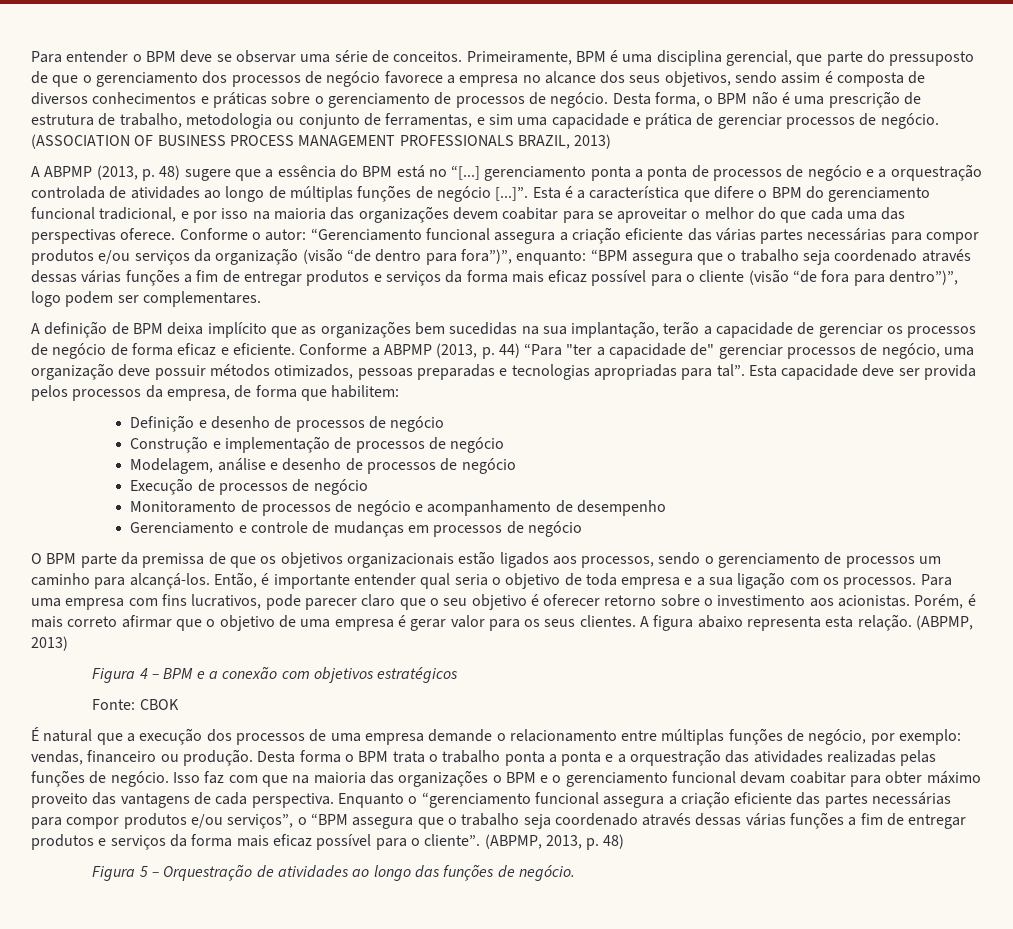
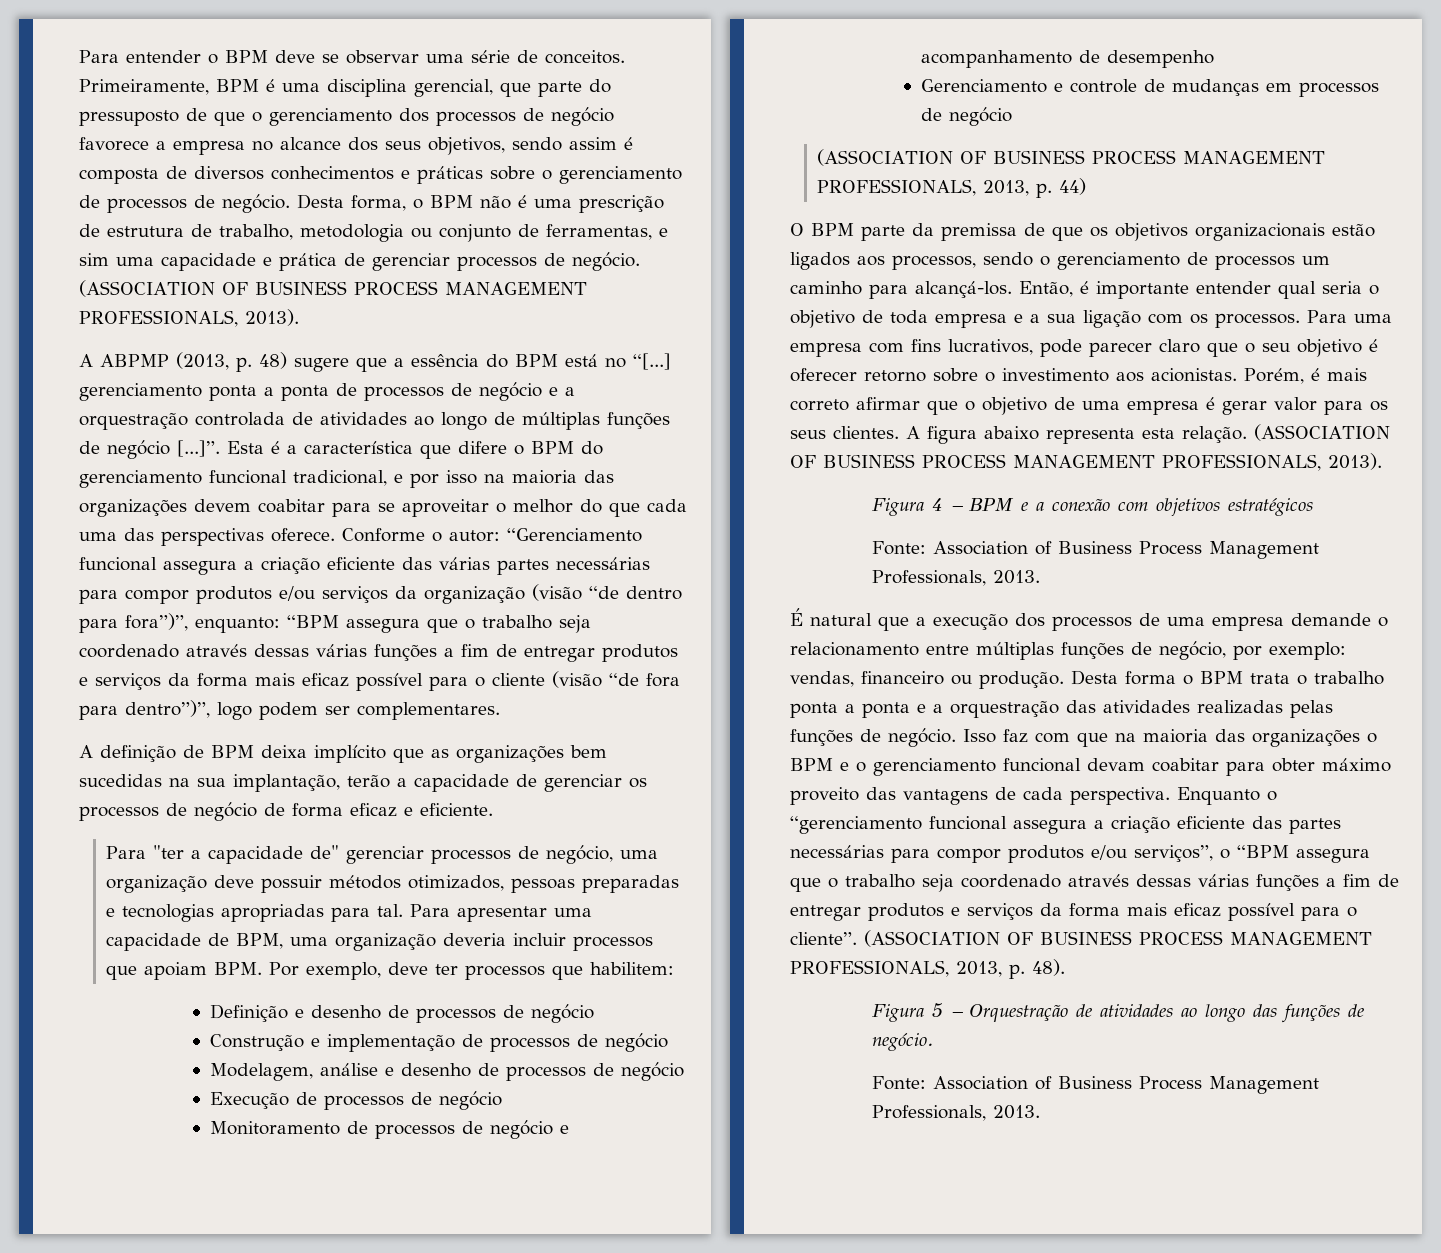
- Desta forma, o BPM não é uma prescrição de estrutura de trabalho, metodologia ou conjunto de ferramentas, e sim uma capacidade e prática de gerenciar processos de negócio. (ASSOCIATION OF BUSINESS PROCESS MANAGEMENT PROFESSIONALS BRAZIL, 2013)
+ Desta forma, o BPM não é uma prescrição de estrutura de trabalho, metodologia ou conjunto de ferramentas, e sim uma capacidade e prática de gerenciar processos de negócio. (ASSOCIATION OF BUSINESS PROCESS MANAGEMENT PROFESSIONALS, 2013).
- A definição de BPM deixa implícito que as organizações bem sucedidas na sua implantação, terão a capacidade de gerenciar os processos de negócio de forma eficaz e eficiente. Conforme a ABPMP (2013, p. 44) “Para "ter a capacidade de" gerenciar processos de negócio, uma organização deve possuir métodos otimizados, pessoas preparadas e tecnologias apropriadas para tal”. Esta capacidade deve ser provida pelos processos da empresa, de forma que habilitem:
+ A definição de BPM deixa implícito que as organizações bem sucedidas na sua implantação, terão a capacidade de gerenciar os processos de negócio de forma eficaz e eficiente.
+ Para "ter a capacidade de" gerenciar processos de negócio, uma organização deve possuir métodos otimizados, pessoas preparadas e tecnologias apropriadas para tal. Para apresentar uma capacidade de BPM, uma organização deveria incluir processos que apoiam BPM. Por exemplo, deve ter processos que habilitem:
+ (ASSOCIATION OF BUSINESS PROCESS MANAGEMENT PROFESSIONALS, 2013, p. 44)
- A figura abaixo representa esta relação. (ABPMP, 2013)
+ A figura abaixo representa esta relação. (ASSOCIATION OF BUSINESS PROCESS MANAGEMENT PROFESSIONALS, 2013).
  Figura 4 – BPM e a conexão com objetivos estratégicos
- Fonte: CBOK
+ Fonte: Association of Business Process Management Professionals, 2013.
- (ABPMP, 2013, p. 48)
+ (ASSOCIATION OF BUSINESS PROCESS MANAGEMENT PROFESSIONALS, 2013, p. 48).
  Figura 5 – Orquestração de atividades ao longo das funções de negócio.
+ Fonte: Association of Business Process Management Professionals, 2013.

